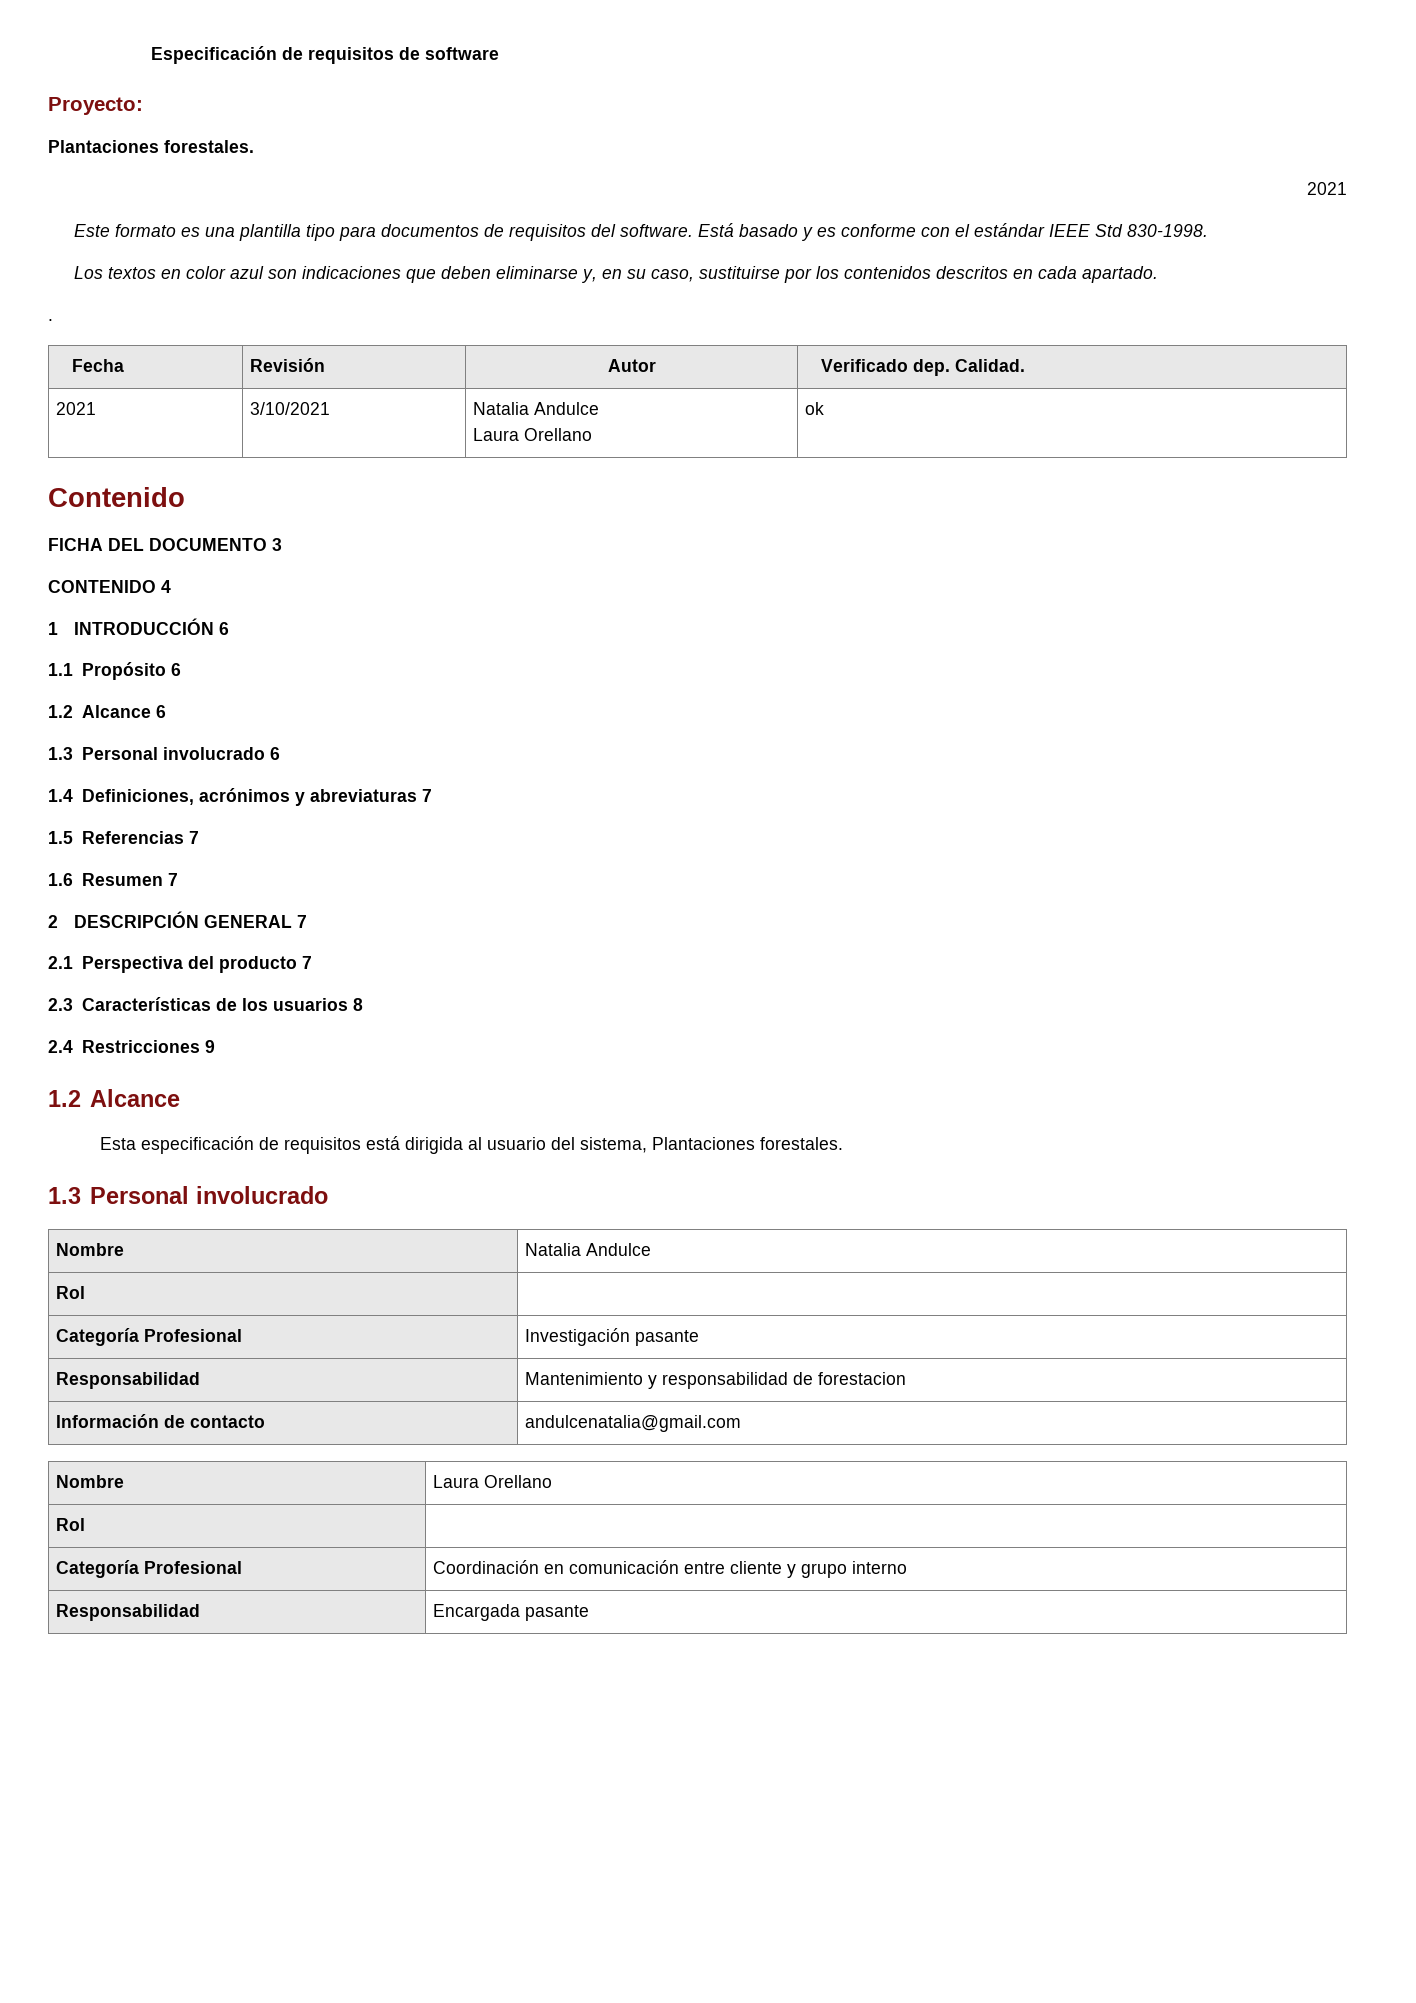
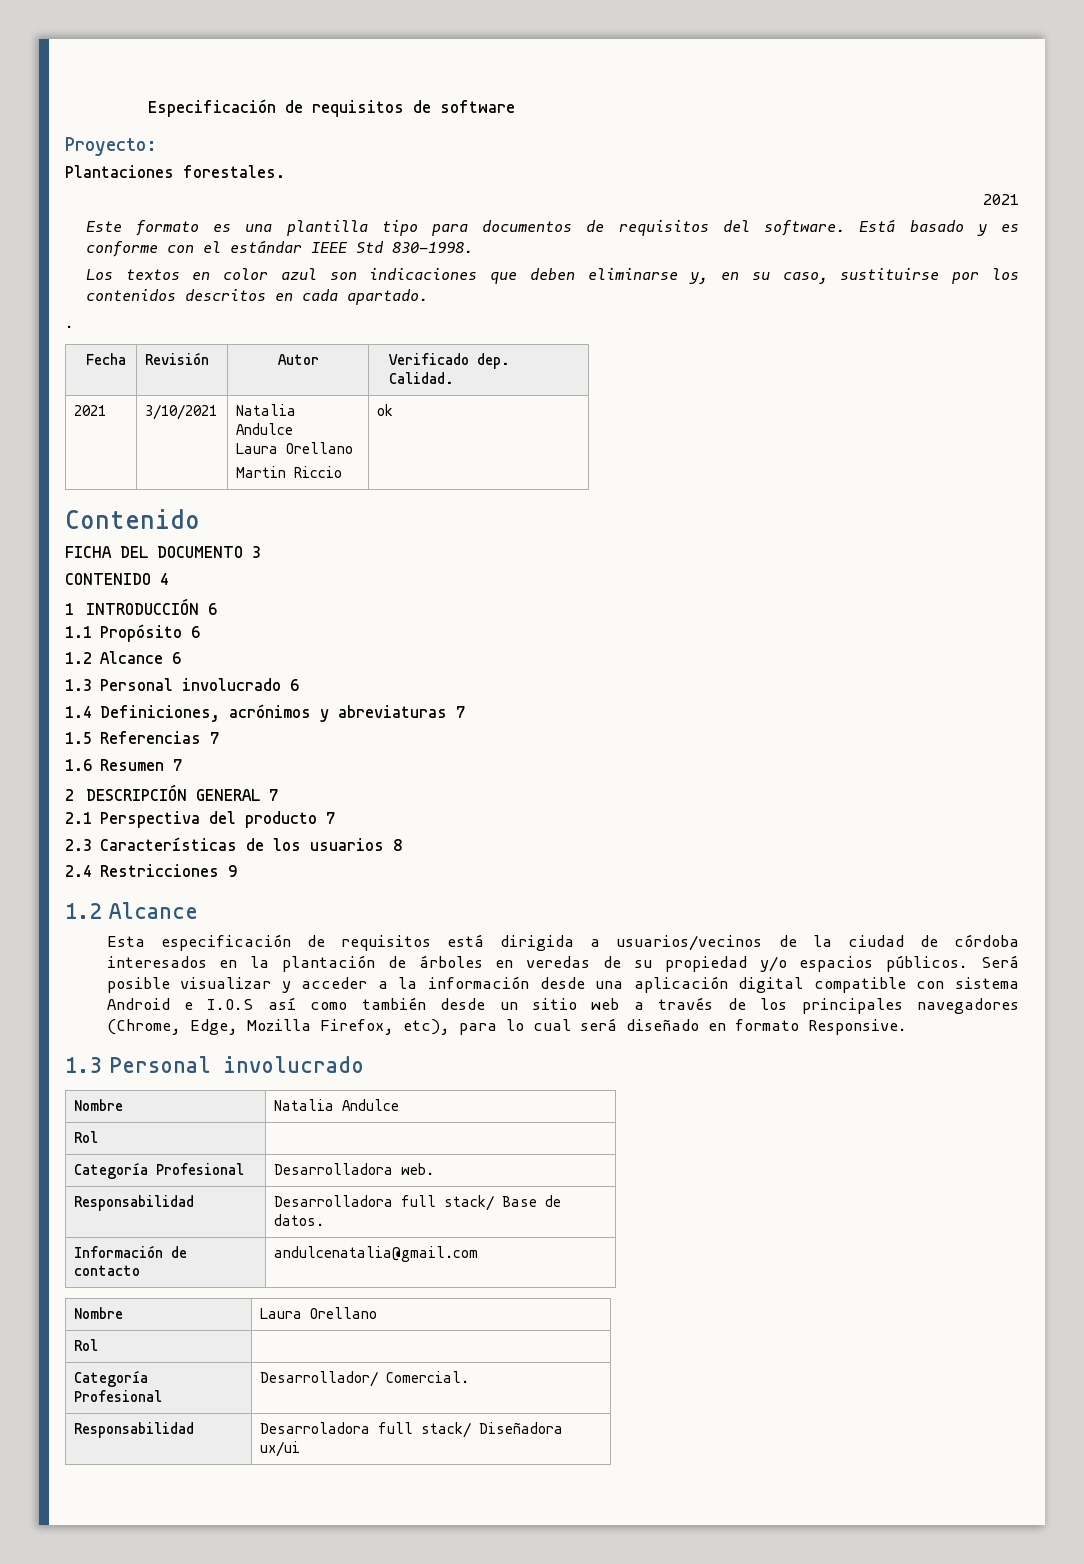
  2021 | 3/10/2021 | Natalia Andulce
- Laura Orellano | ok
+ Laura Orellano
+ Martin Riccio | ok
- Esta especificación de requisitos está dirigida al usuario del sistema, Plantaciones forestales.
+ Esta especificación de requisitos está dirigida a usuarios/vecinos de la ciudad de córdoba interesados en la plantación de árboles en veredas de su propiedad y/o espacios públicos. Será posible visualizar y acceder a la información desde una aplicación digital compatible con sistema Android e I.O.S así como también desde un sitio web a través de los principales navegadores (Chrome, Edge, Mozilla Firefox, etc), para lo cual será diseñado en formato Responsive.
- Categoría Profesional | Investigación pasante
- Responsabilidad | Mantenimiento y responsabilidad de forestacion
+ Categoría Profesional | Desarrolladora web.
+ Responsabilidad | Desarrolladora full stack/ Base de datos.
- Categoría Profesional | Coordinación en comunicación entre cliente y grupo interno
- Responsabilidad | Encargada pasante
+ Categoría Profesional | Desarrollador/ Comercial.
+ Responsabilidad | Desarroladora full stack/ Diseñadora ux/ui

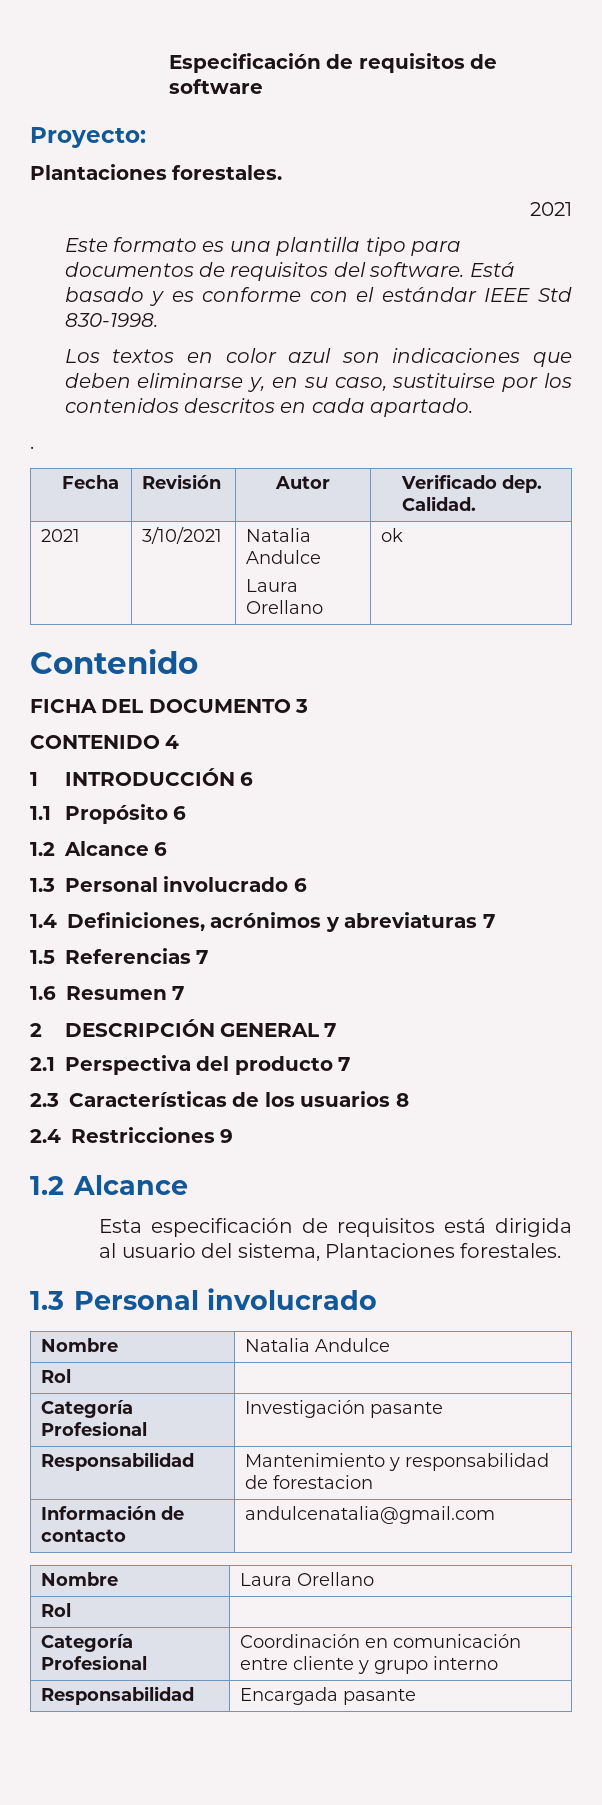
  2021 | 3/10/2021 | Natalia Andulce
- Laura Orellano
- Martin Riccio | ok
+ Laura Orellano | ok
- Esta especificación de requisitos está dirigida a usuarios/vecinos de la ciudad de córdoba interesados en la plantación de árboles en veredas de su propiedad y/o espacios públicos. Será posible visualizar y acceder a la información desde una aplicación digital compatible con sistema Android e I.O.S así como también desde un sitio web a través de los principales navegadores (Chrome, Edge, Mozilla Firefox, etc), para lo cual será diseñado en formato Responsive.
+ Esta especificación de requisitos está dirigida al usuario del sistema, Plantaciones forestales.
- Categoría Profesional | Desarrolladora web.
- Responsabilidad | Desarrolladora full stack/ Base de datos.
+ Categoría Profesional | Investigación pasante
+ Responsabilidad | Mantenimiento y responsabilidad de forestacion
- Categoría Profesional | Desarrollador/ Comercial.
- Responsabilidad | Desarroladora full stack/ Diseñadora ux/ui
+ Categoría Profesional | Coordinación en comunicación entre cliente y grupo interno
+ Responsabilidad | Encargada pasante

